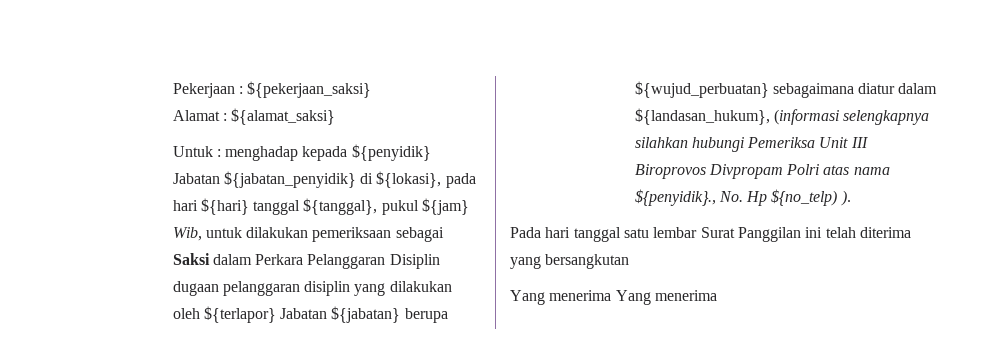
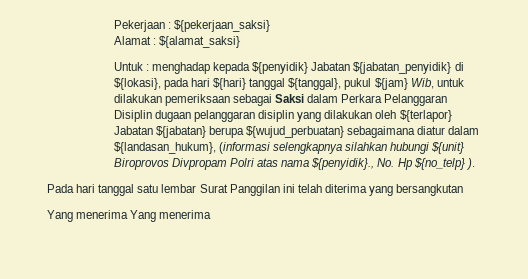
- Untuk : menghadap kepada ${penyidik} Jabatan ${jabatan_penyidik} di ${lokasi}, pada hari ${hari} tanggal ${tanggal}, pukul ${jam} Wib, untuk dilakukan pemeriksaan sebagai Saksi dalam Perkara Pelanggaran Disiplin dugaan pelanggaran disiplin yang dilakukan oleh ${terlapor} Jabatan ${jabatan} berupa ${wujud_perbuatan} sebagaimana diatur dalam ${landasan_hukum}, (informasi selengkapnya silahkan hubungi Pemeriksa Unit III Biroprovos Divpropam Polri atas nama ${penyidik}., No. Hp ${no_telp) ).
+ Untuk : menghadap kepada ${penyidik} Jabatan ${jabatan_penyidik} di ${lokasi}, pada hari ${hari} tanggal ${tanggal}, pukul ${jam} Wib, untuk dilakukan pemeriksaan sebagai Saksi dalam Perkara Pelanggaran Disiplin dugaan pelanggaran disiplin yang dilakukan oleh ${terlapor} Jabatan ${jabatan} berupa ${wujud_perbuatan} sebagaimana diatur dalam ${landasan_hukum}, (informasi selengkapnya silahkan hubungi ${unit} Biroprovos Divpropam Polri atas nama ${penyidik}., No. Hp ${no_telp} ).

